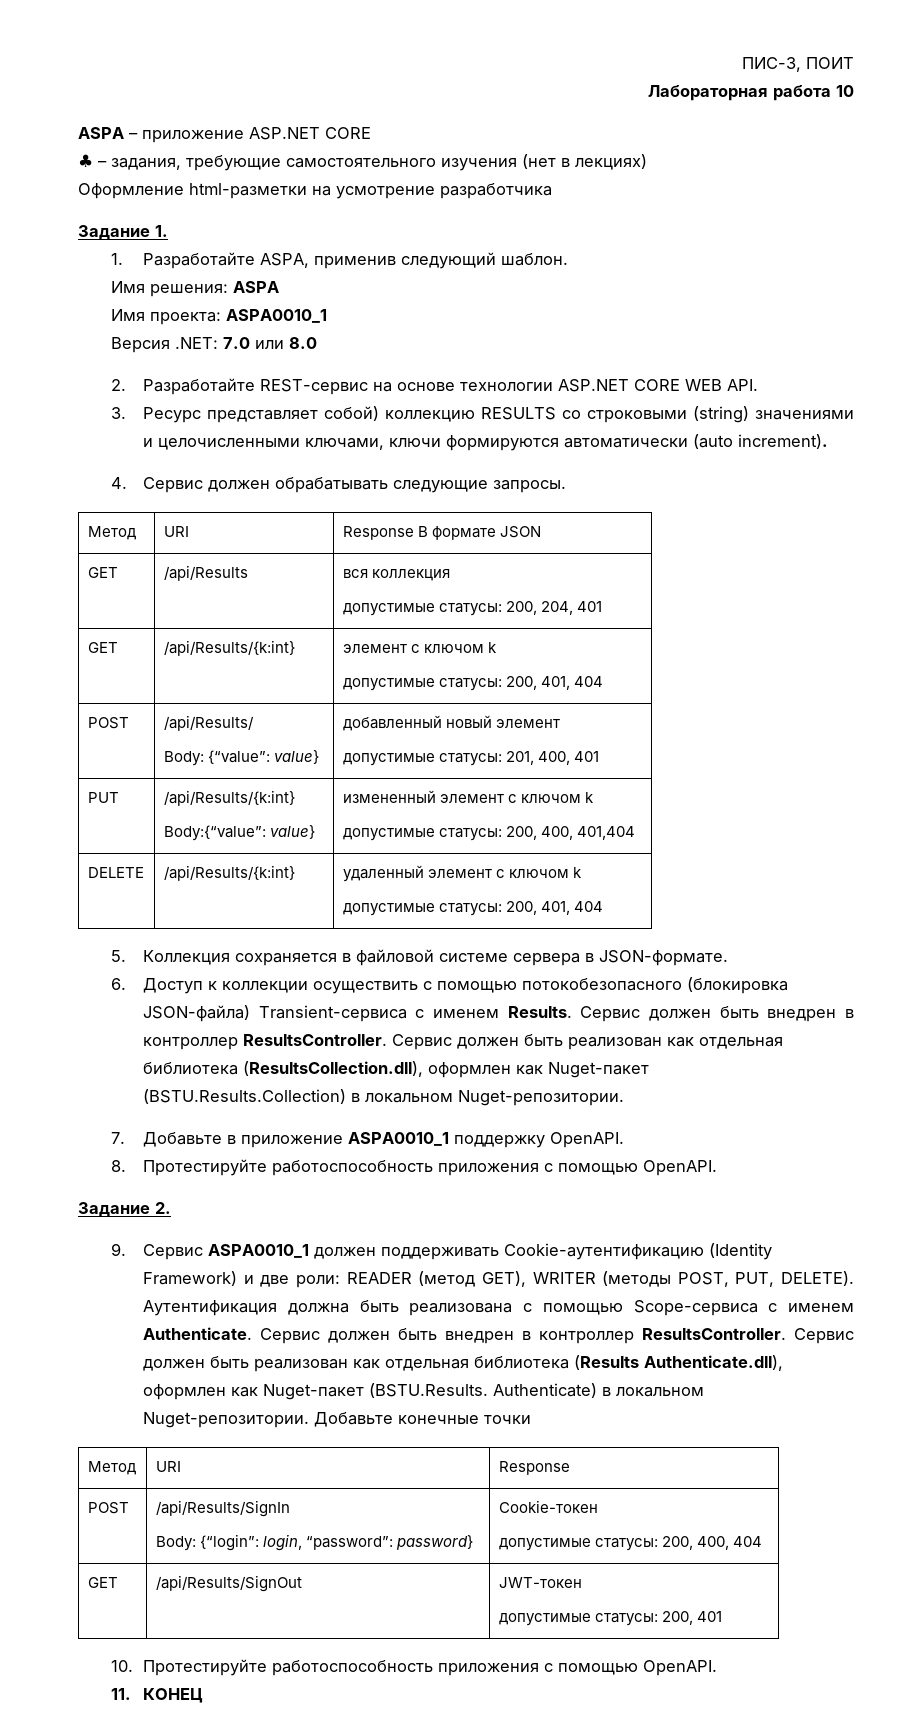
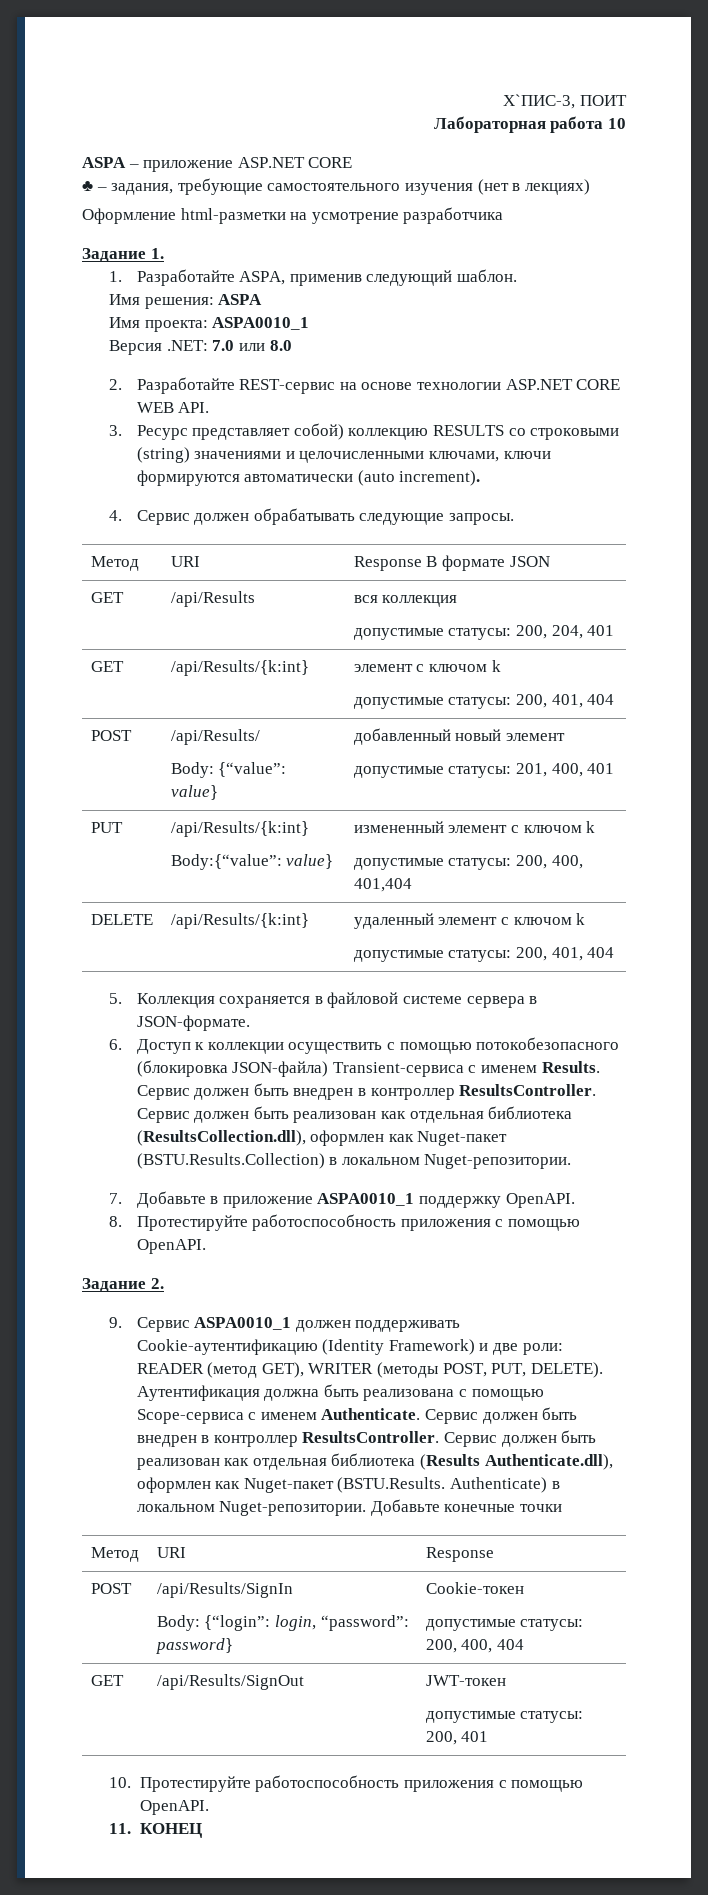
- ПИС-3, ПОИТ
+ X`ПИС-3, ПОИТ

